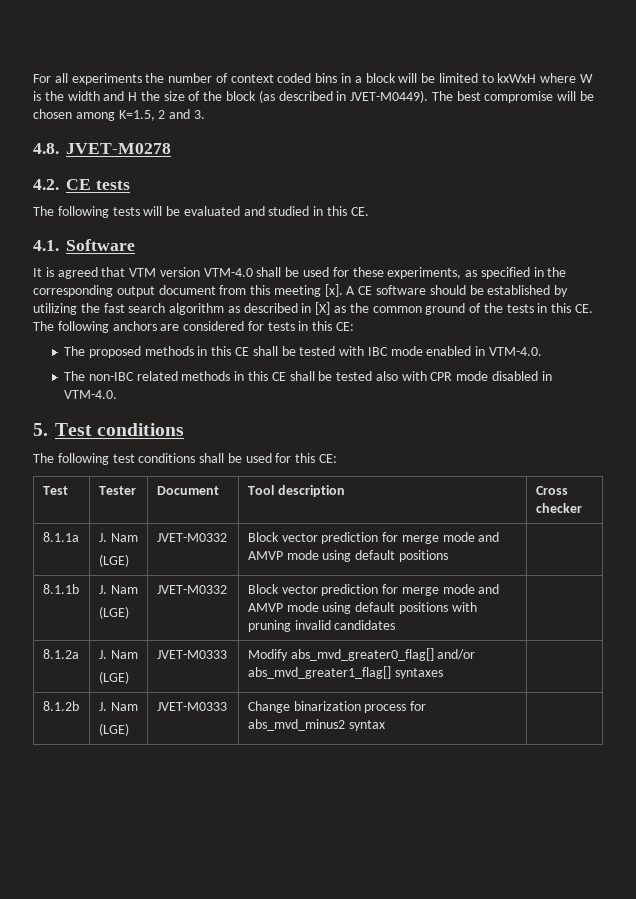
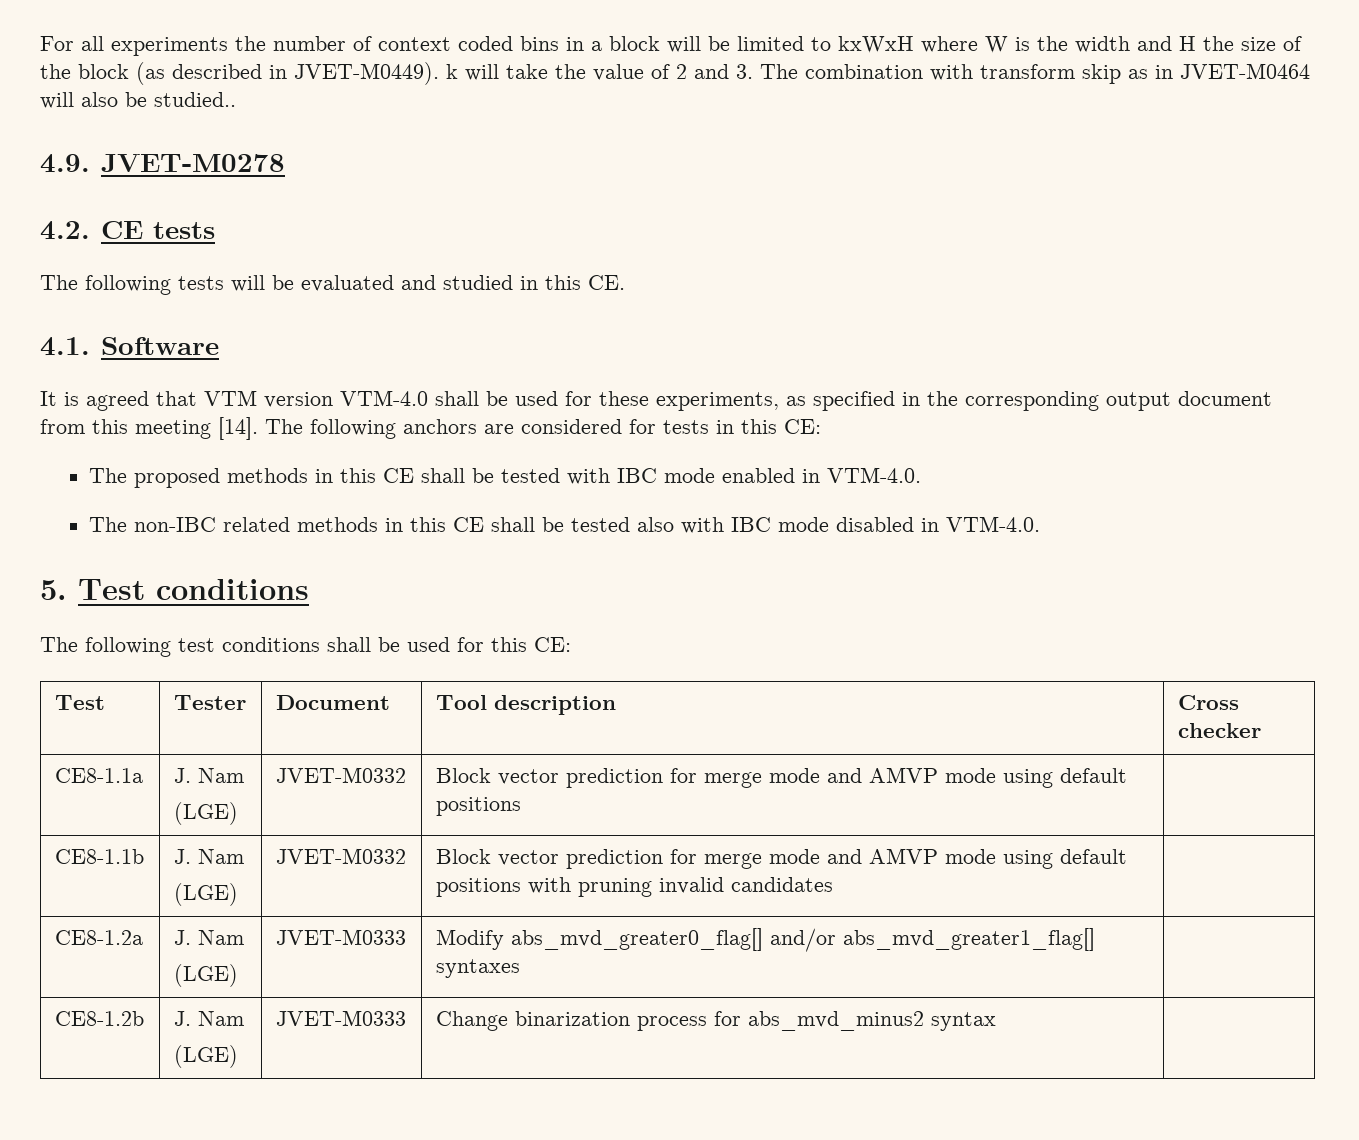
- For all experiments the number of context coded bins in a block will be limited to kxWxH where W is the width and H the size of the block (as described in JVET-M0449). The best compromise will be chosen among K=1.5, 2 and 3.
- 4.8. JVET-M0278
+ For all experiments the number of context coded bins in a block will be limited to kxWxH where W is the width and H the size of the block (as described in JVET-M0449). k will take the value of 2 and 3. The combination with transform skip as in JVET-M0464 will also be studied..
+ 4.9. JVET-M0278
- It is agreed that VTM version VTM-4.0 shall be used for these experiments, as specified in the corresponding output document from this meeting [x]. A CE software should be established by utilizing the fast search algorithm as described in [X] as the common ground of the tests in this CE. The following anchors are considered for tests in this CE:
+ It is agreed that VTM version VTM-4.0 shall be used for these experiments, as specified in the corresponding output document from this meeting [14]. The following anchors are considered for tests in this CE:
- The non-IBC related methods in this CE shall be tested also with CPR mode disabled in VTM-4.0.
+ The non-IBC related methods in this CE shall be tested also with IBC mode disabled in VTM-4.0.
- 8.1.1a | J. Nam
+ CE8-1.1a | J. Nam
- 8.1.1b | J. Nam
+ CE8-1.1b | J. Nam
- 8.1.2a | J. Nam
+ CE8-1.2a | J. Nam
- 8.1.2b | J. Nam
+ CE8-1.2b | J. Nam

